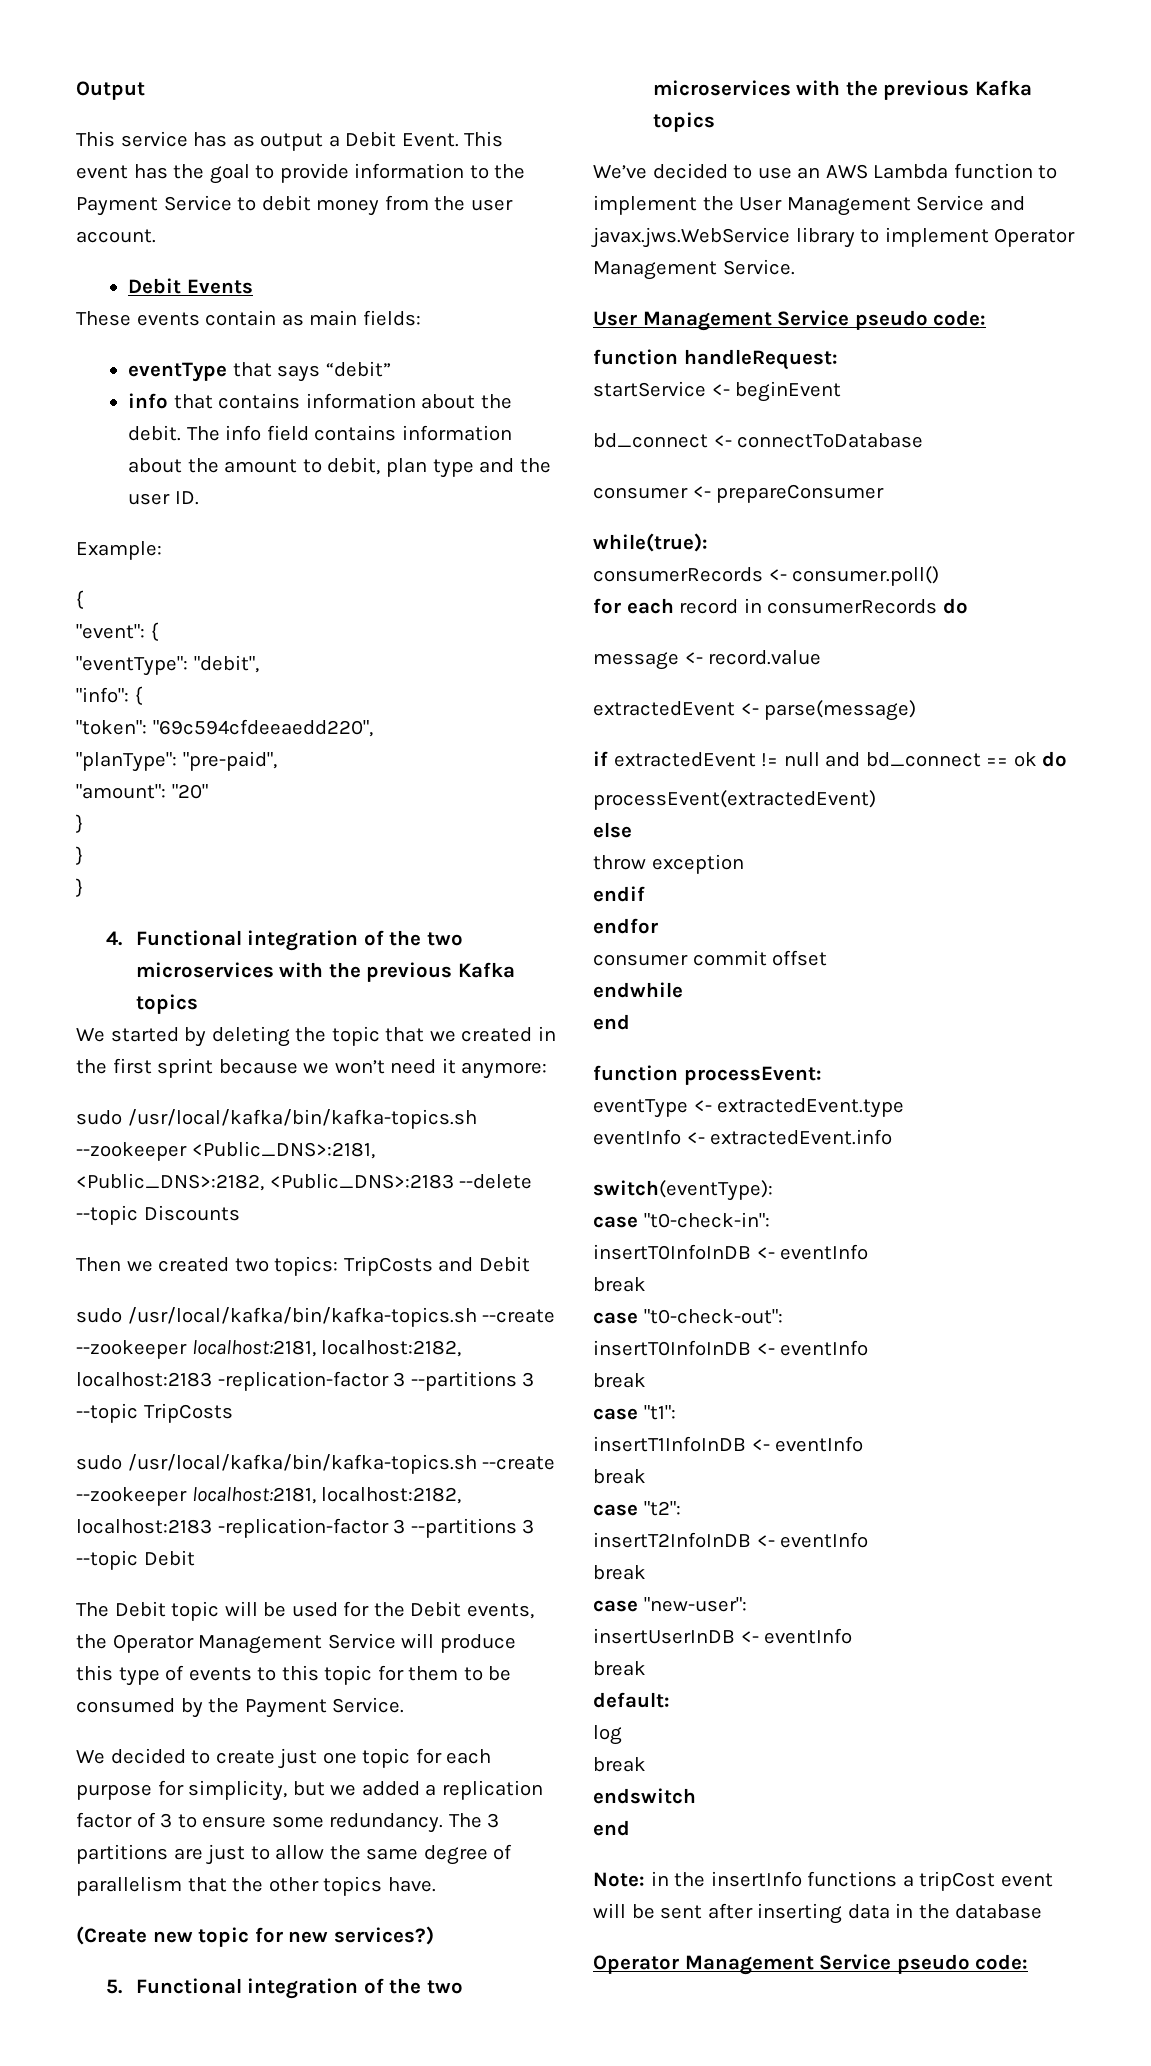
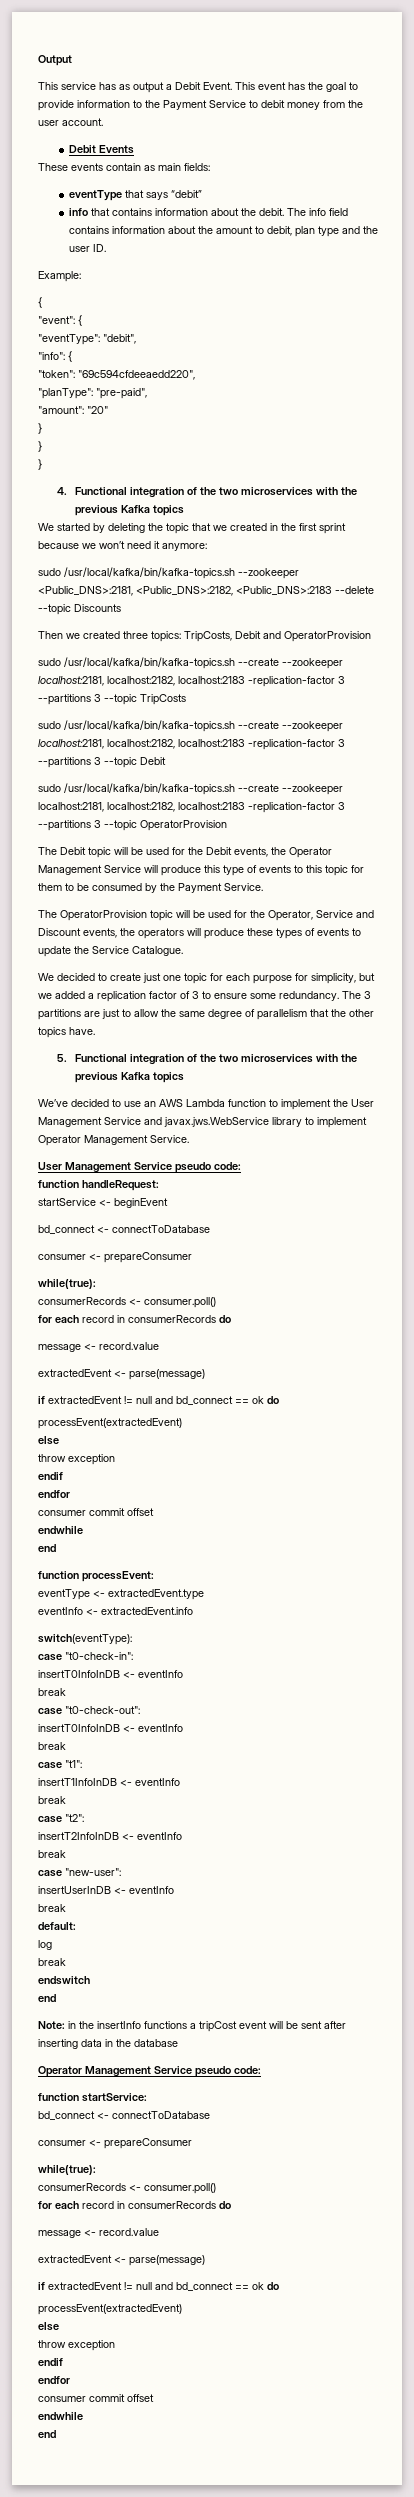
- Then we created two topics: TripCosts and Debit
+ Then we created three topics: TripCosts, Debit and OperatorProvision
+ sudo /usr/local/kafka/bin/kafka-topics.sh --create --zookeeper localhost:2181, localhost:2182, localhost:2183 -replication-factor 3 --partitions 3 --topic OperatorProvision
+ The OperatorProvision topic will be used for the Operator, Service and Discount events, the operators will produce these types of events to update the Service Catalogue.
- (Create new topic for new services?)
+ function startService:
+ bd_connect <- connectToDatabase
+ consumer <- prepareConsumer
+ while(true):
+ consumerRecords <- consumer.poll()
+ for each record in consumerRecords do
+ message <- record.value
+ extractedEvent <- parse(message)
+ if extractedEvent != null and bd_connect == ok do
+ processEvent(extractedEvent)
+ else
+ throw exception
+ endif
+ endfor
+ consumer commit offset
+ endwhile
+ end

